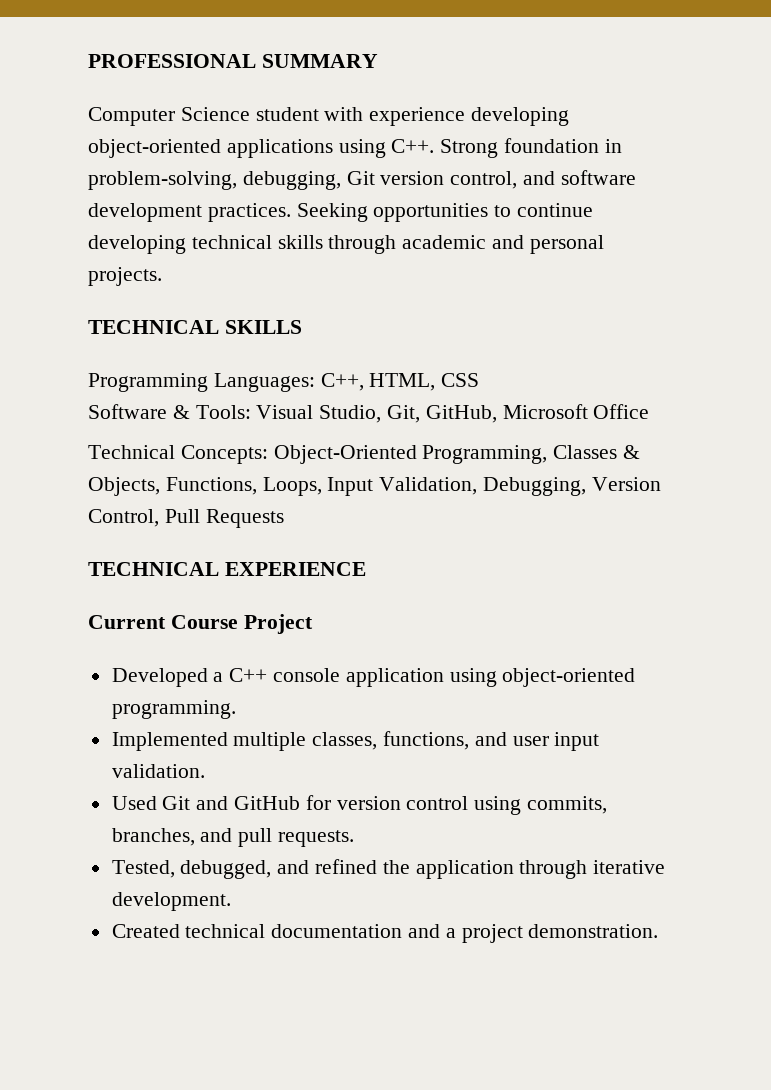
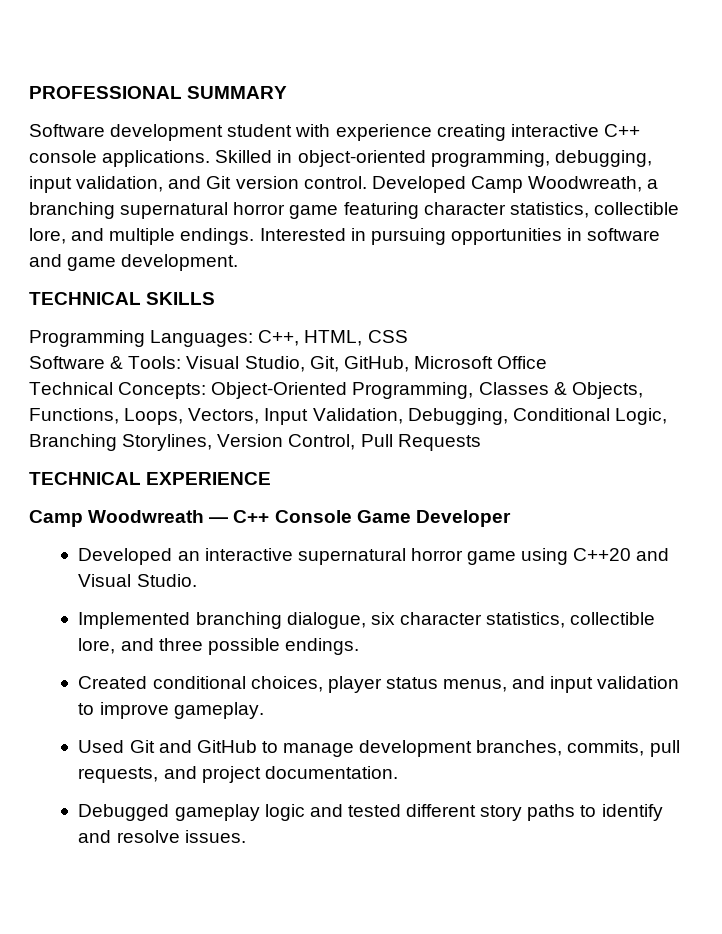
- Computer Science student with experience developing object-oriented applications using C++. Strong foundation in problem-solving, debugging, Git version control, and software development practices. Seeking opportunities to continue developing technical skills through academic and personal projects.
+ Software development student with experience creating interactive C++ console applications. Skilled in object-oriented programming, debugging, input validation, and Git version control. Developed Camp Woodwreath, a branching supernatural horror game featuring character statistics, collectible lore, and multiple endings. Interested in pursuing opportunities in software and game development.
- Technical Concepts: Object-Oriented Programming, Classes & Objects, Functions, Loops, Input Validation, Debugging, Version Control, Pull Requests
+ Technical Concepts: Object-Oriented Programming, Classes & Objects, Functions, Loops, Vectors, Input Validation, Debugging, Conditional Logic, Branching Storylines, Version Control, Pull Requests
- Current Course Project
- Developed a C++ console application using object-oriented programming.
- Implemented multiple classes, functions, and user input validation.
- Used Git and GitHub for version control using commits, branches, and pull requests.
- Tested, debugged, and refined the application through iterative development.
- Created technical documentation and a project demonstration.
+ Camp Woodwreath — C++ Console Game Developer
+ Developed an interactive supernatural horror game using C++20 and Visual Studio.
+ Implemented branching dialogue, six character statistics, collectible lore, and three possible endings.
+ Created conditional choices, player status menus, and input validation to improve gameplay.
+ Used Git and GitHub to manage development branches, commits, pull requests, and project documentation.
+ Debugged gameplay logic and tested different story paths to identify and resolve issues.

